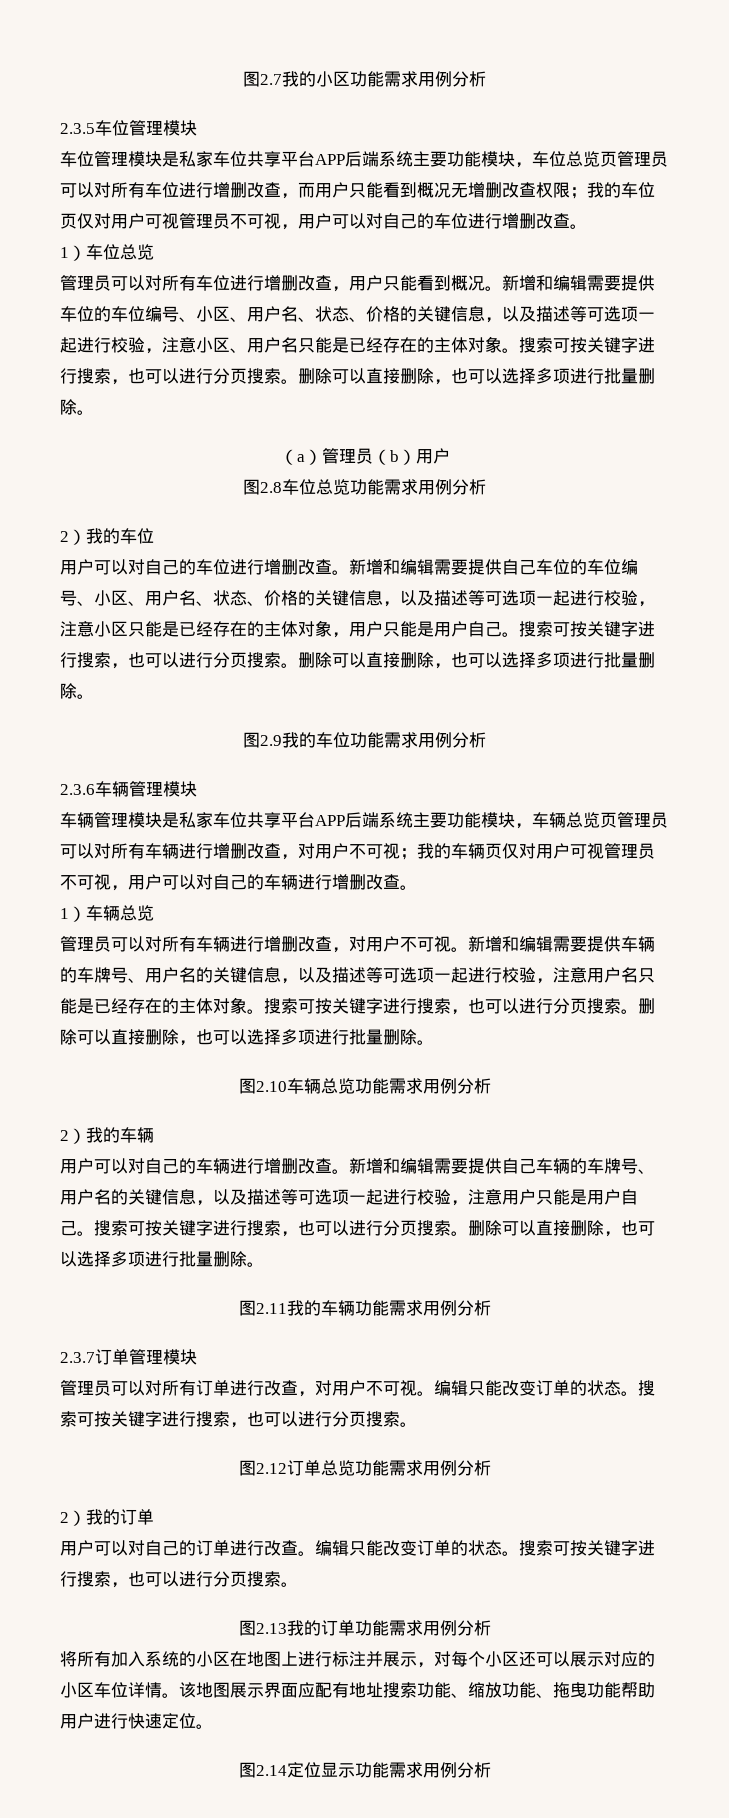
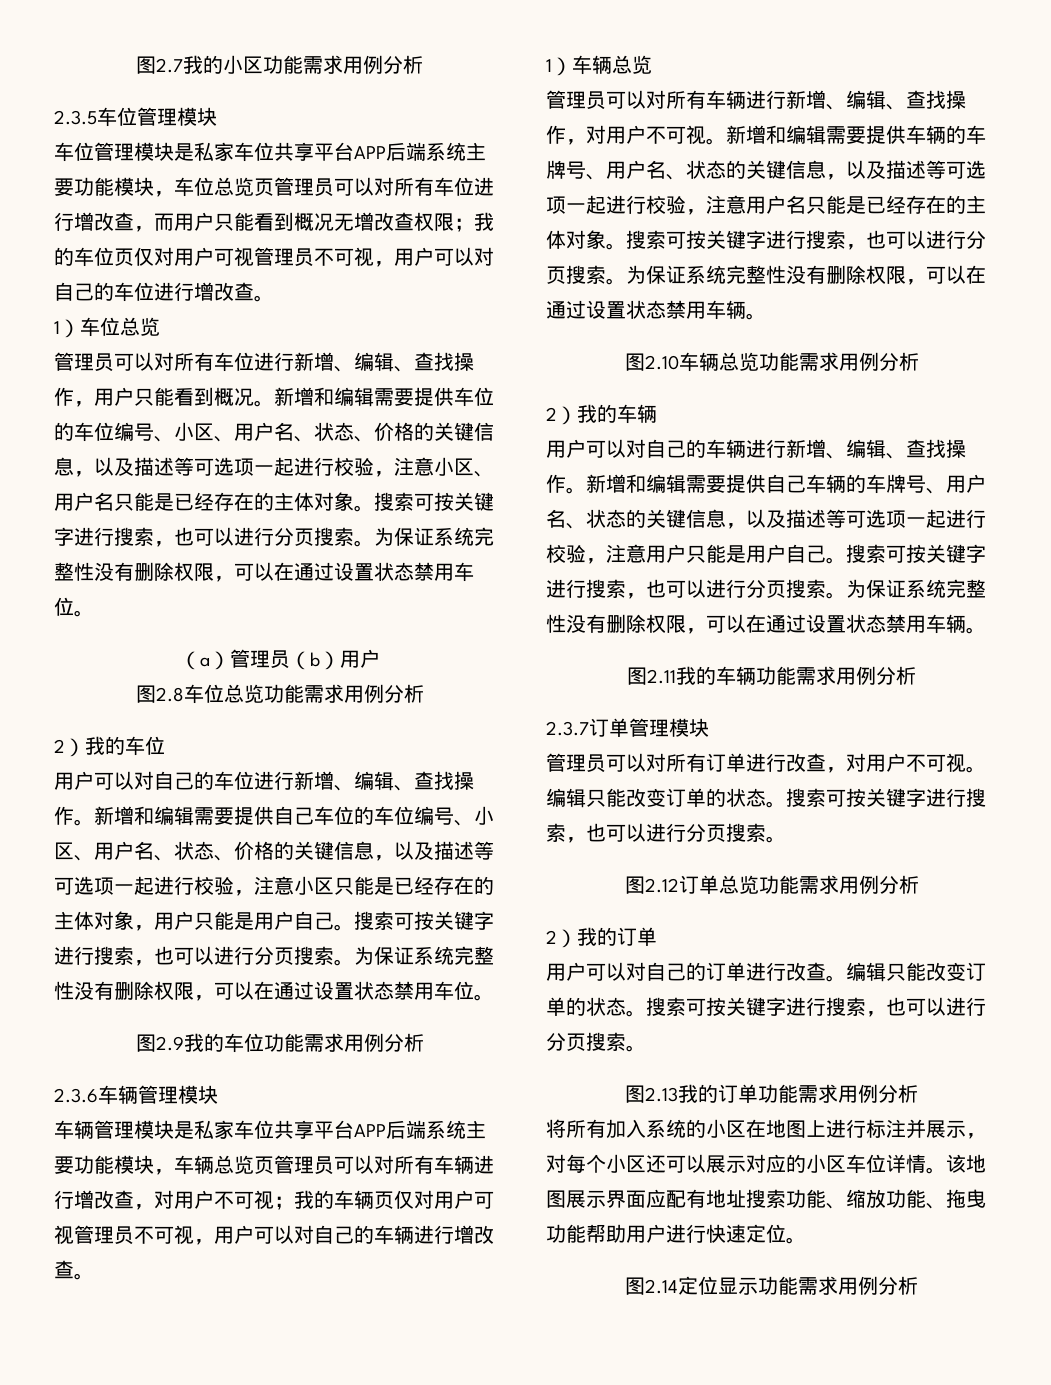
- 车位管理模块是私家车位共享平台APP后端系统主要功能模块，车位总览页管理员可以对所有车位进行增删改查，而用户只能看到概况无增删改查权限；我的车位页仅对用户可视管理员不可视，用户可以对自己的车位进行增删改查。
+ 车位管理模块是私家车位共享平台APP后端系统主要功能模块，车位总览页管理员可以对所有车位进行增改查，而用户只能看到概况无增改查权限；我的车位页仅对用户可视管理员不可视，用户可以对自己的车位进行增改查。
- 管理员可以对所有车位进行增删改查，用户只能看到概况。
+ 管理员可以对所有车位进行新增、编辑、查找操作，用户只能看到概况。
- 新增和编辑需要提供车位的车位编号、小区、用户名、状态、价格的关键信息，以及描述等可选项一起进行校验，注意小区、用户名只能是已经存在的主体对象。搜索可按关键字进行搜索，也可以进行分页搜索。删除可以直接删除，也可以选择多项进行批量删除。
+ 新增和编辑需要提供车位的车位编号、小区、用户名、状态、价格的关键信息，以及描述等可选项一起进行校验，注意小区、用户名只能是已经存在的主体对象。搜索可按关键字进行搜索，也可以进行分页搜索。为保证系统完整性没有删除权限，可以在通过设置状态禁用车位。
  2）我的车位
- 用户可以对自己的车位进行增删改查。
+ 用户可以对自己的车位进行新增、编辑、查找操作。
- 新增和编辑需要提供自己车位的车位编号、小区、用户名、状态、价格的关键信息，以及描述等可选项一起进行校验，注意小区只能是已经存在的主体对象，用户只能是用户自己。搜索可按关键字进行搜索，也可以进行分页搜索。删除可以直接删除，也可以选择多项进行批量删除。
+ 新增和编辑需要提供自己车位的车位编号、小区、用户名、状态、价格的关键信息，以及描述等可选项一起进行校验，注意小区只能是已经存在的主体对象，用户只能是用户自己。搜索可按关键字进行搜索，也可以进行分页搜索。为保证系统完整性没有删除权限，可以在通过设置状态禁用车位。
- 车辆管理模块是私家车位共享平台APP后端系统主要功能模块，车辆总览页管理员可以对所有车辆进行增删改查，对用户不可视；我的车辆页仅对用户可视管理员不可视，用户可以对自己的车辆进行增删改查。
+ 车辆管理模块是私家车位共享平台APP后端系统主要功能模块，车辆总览页管理员可以对所有车辆进行增改查，对用户不可视；我的车辆页仅对用户可视管理员不可视，用户可以对自己的车辆进行增改查。
- 管理员可以对所有车辆进行增删改查，对用户不可视。
+ 管理员可以对所有车辆进行新增、编辑、查找操作，对用户不可视。
- 新增和编辑需要提供车辆的车牌号、用户名的关键信息，以及描述等可选项一起进行校验，注意用户名只能是已经存在的主体对象。搜索可按关键字进行搜索，也可以进行分页搜索。删除可以直接删除，也可以选择多项进行批量删除。
+ 新增和编辑需要提供车辆的车牌号、用户名、状态的关键信息，以及描述等可选项一起进行校验，注意用户名只能是已经存在的主体对象。搜索可按关键字进行搜索，也可以进行分页搜索。为保证系统完整性没有删除权限，可以在通过设置状态禁用车辆。
  2）我的车辆
- 用户可以对自己的车辆进行增删改查。
+ 用户可以对自己的车辆进行新增、编辑、查找操作。
- 新增和编辑需要提供自己车辆的车牌号、用户名的关键信息，以及描述等可选项一起进行校验，注意用户只能是用户自己。搜索可按关键字进行搜索，也可以进行分页搜索。删除可以直接删除，也可以选择多项进行批量删除。
+ 新增和编辑需要提供自己车辆的车牌号、用户名、状态的关键信息，以及描述等可选项一起进行校验，注意用户只能是用户自己。搜索可按关键字进行搜索，也可以进行分页搜索。为保证系统完整性没有删除权限，可以在通过设置状态禁用车辆。

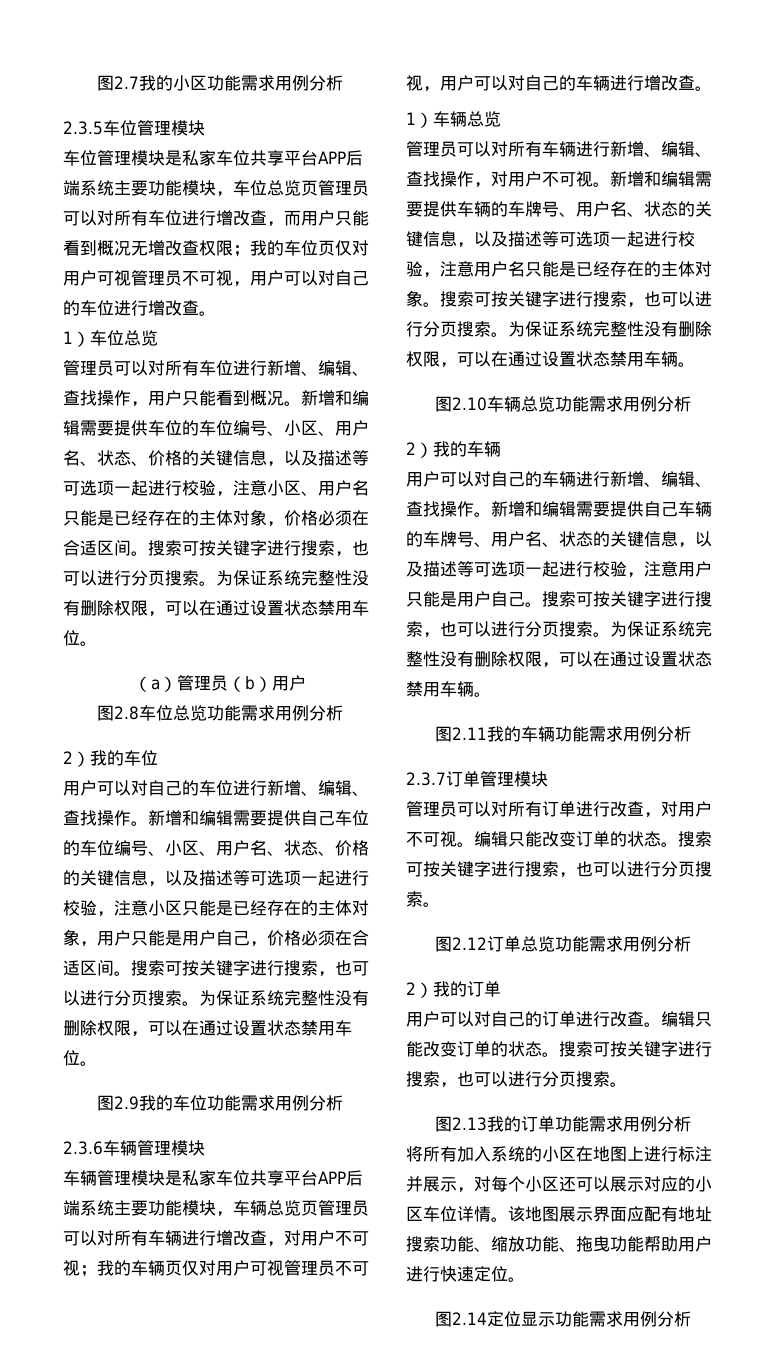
- 新增和编辑需要提供车位的车位编号、小区、用户名、状态、价格的关键信息，以及描述等可选项一起进行校验，注意小区、用户名只能是已经存在的主体对象。
+ 新增和编辑需要提供车位的车位编号、小区、用户名、状态、价格的关键信息，以及描述等可选项一起进行校验，注意小区、用户名只能是已经存在的主体对象，价格必须在合适区间。
- 新增和编辑需要提供自己车位的车位编号、小区、用户名、状态、价格的关键信息，以及描述等可选项一起进行校验，注意小区只能是已经存在的主体对象，用户只能是用户自己。
+ 新增和编辑需要提供自己车位的车位编号、小区、用户名、状态、价格的关键信息，以及描述等可选项一起进行校验，注意小区只能是已经存在的主体对象，用户只能是用户自己，价格必须在合适区间。

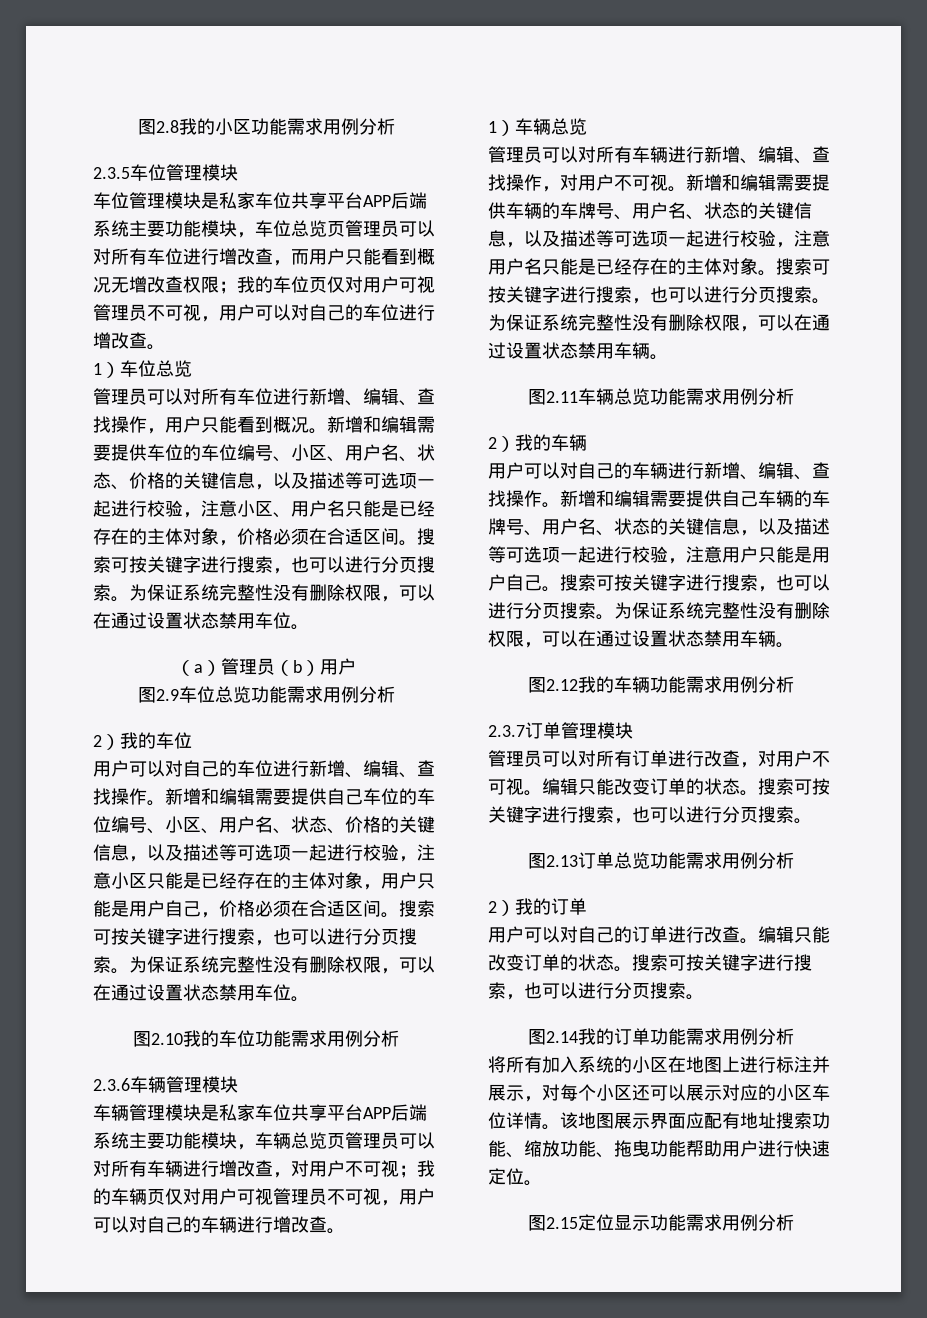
- 图2.7我的小区功能需求用例分析
+ 图2.8我的小区功能需求用例分析
- 图2.8车位总览功能需求用例分析
+ 图2.9车位总览功能需求用例分析
- 图2.9我的车位功能需求用例分析
+ 图2.10我的车位功能需求用例分析
- 图2.10车辆总览功能需求用例分析
+ 图2.11车辆总览功能需求用例分析
- 图2.11我的车辆功能需求用例分析
+ 图2.12我的车辆功能需求用例分析
- 图2.12订单总览功能需求用例分析
+ 图2.13订单总览功能需求用例分析
- 图2.13我的订单功能需求用例分析
+ 图2.14我的订单功能需求用例分析
- 图2.14定位显示功能需求用例分析
+ 图2.15定位显示功能需求用例分析

